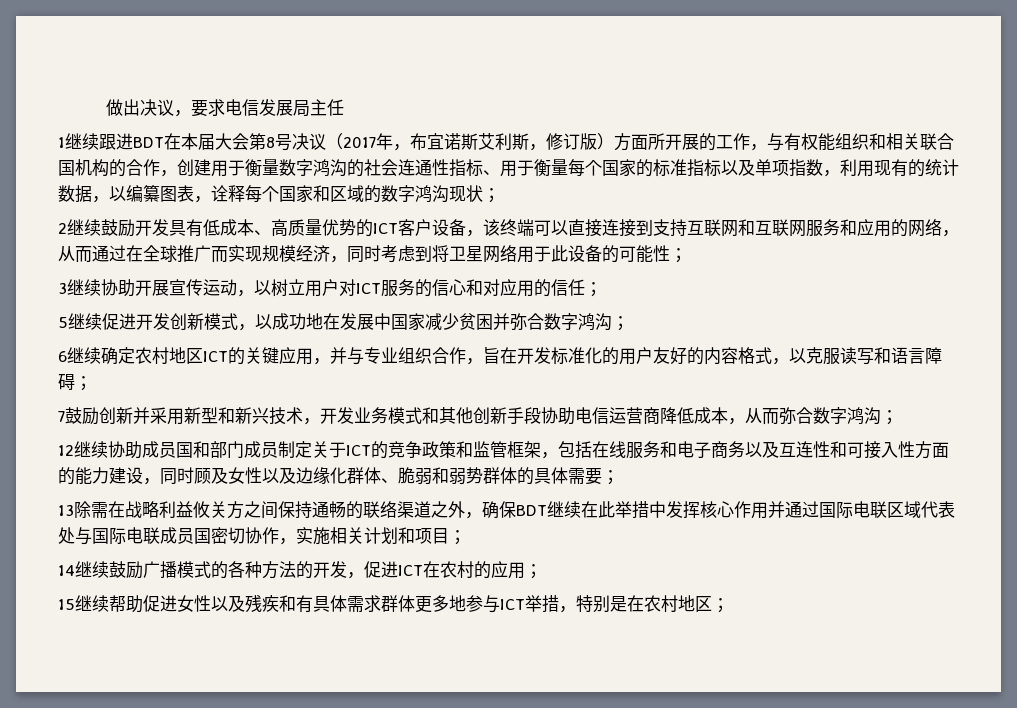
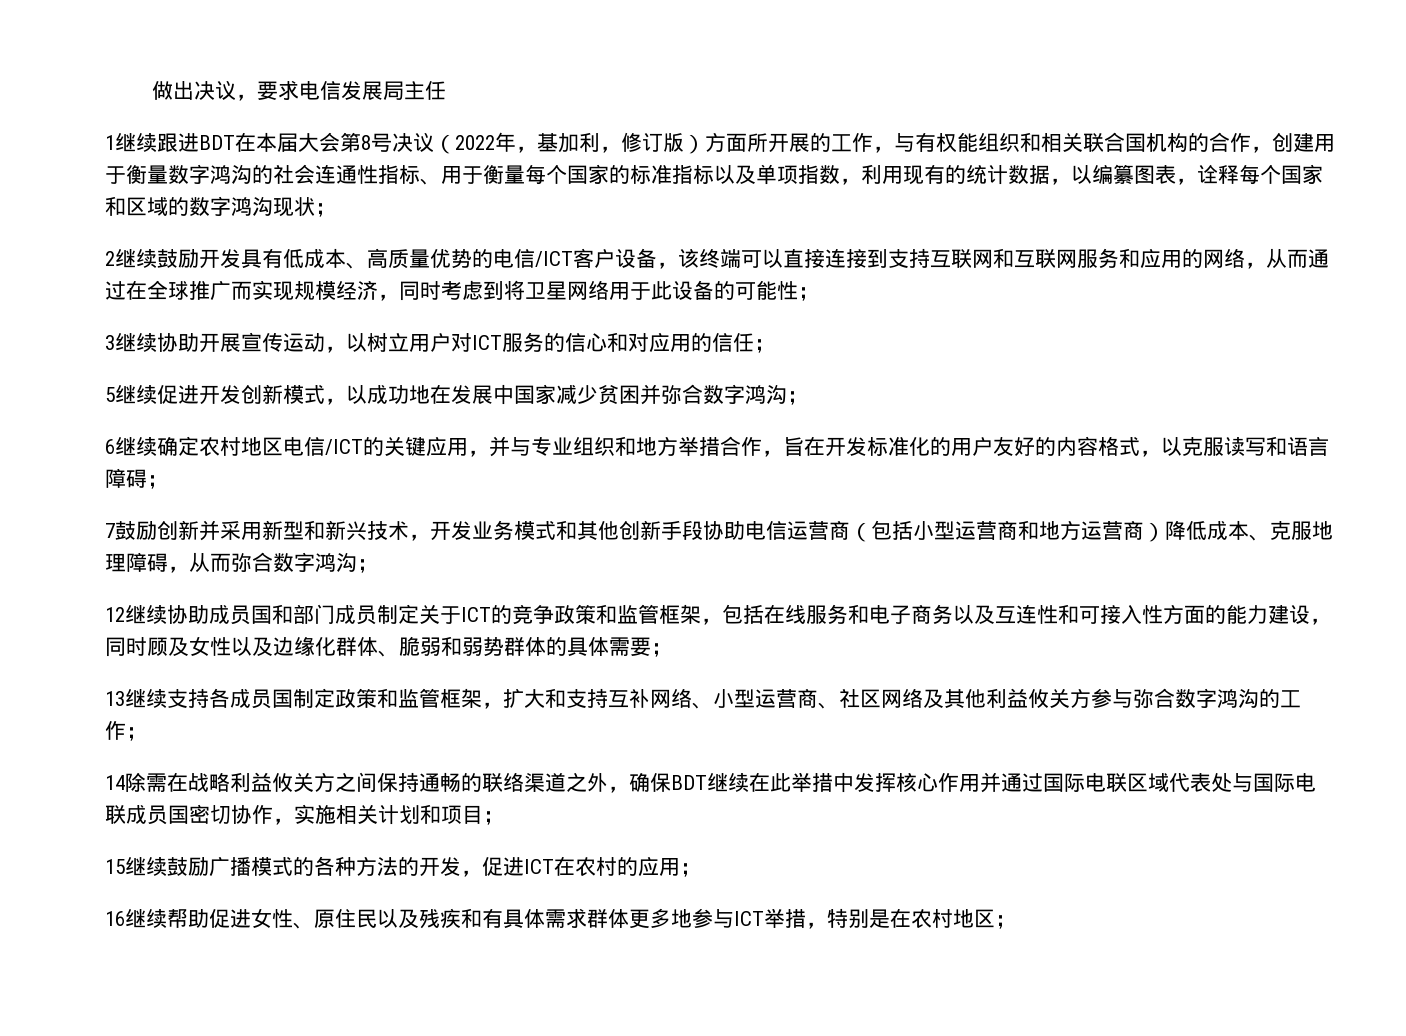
- 1继续跟进BDT在本届大会第8号决议（2017年，布宜诺斯艾利斯，修订版）方面所开展的工作，与有权能组织和相关联合国机构的合作，创建用于衡量数字鸿沟的社会连通性指标、用于衡量每个国家的标准指标以及单项指数，利用现有的统计数据，以编纂图表，诠释每个国家和区域的数字鸿沟现状；
+ 1继续跟进BDT在本届大会第8号决议（2022年，基加利，修订版）方面所开展的工作，与有权能组织和相关联合国机构的合作，创建用于衡量数字鸿沟的社会连通性指标、用于衡量每个国家的标准指标以及单项指数，利用现有的统计数据，以编纂图表，诠释每个国家和区域的数字鸿沟现状；
- 2继续鼓励开发具有低成本、高质量优势的ICT客户设备，该终端可以直接连接到支持互联网和互联网服务和应用的网络，从而通过在全球推广而实现规模经济，同时考虑到将卫星网络用于此设备的可能性；
+ 2继续鼓励开发具有低成本、高质量优势的电信/ICT客户设备，该终端可以直接连接到支持互联网和互联网服务和应用的网络，从而通过在全球推广而实现规模经济，同时考虑到将卫星网络用于此设备的可能性；
- 6继续确定农村地区ICT的关键应用，并与专业组织合作，旨在开发标准化的用户友好的内容格式，以克服读写和语言障碍；
+ 6继续确定农村地区电信/ICT的关键应用，并与专业组织和地方举措合作，旨在开发标准化的用户友好的内容格式，以克服读写和语言障碍；
- 7鼓励创新并采用新型和新兴技术，开发业务模式和其他创新手段协助电信运营商降低成本，从而弥合数字鸿沟；
+ 7鼓励创新并采用新型和新兴技术，开发业务模式和其他创新手段协助电信运营商（包括小型运营商和地方运营商）降低成本、克服地理障碍，从而弥合数字鸿沟；
- 13除需在战略利益攸关方之间保持通畅的联络渠道之外，确保BDT继续在此举措中发挥核心作用并通过国际电联区域代表处与国际电联成员国密切协作，实施相关计划和项目；
+ 13继续支持各成员国制定政策和监管框架，扩大和支持互补网络、小型运营商、社区网络及其他利益攸关方参与弥合数字鸿沟的工作；
+ 14除需在战略利益攸关方之间保持通畅的联络渠道之外，确保BDT继续在此举措中发挥核心作用并通过国际电联区域代表处与国际电联成员国密切协作，实施相关计划和项目；
- 14继续鼓励广播模式的各种方法的开发，促进ICT在农村的应用；
+ 15继续鼓励广播模式的各种方法的开发，促进ICT在农村的应用；
- 15继续帮助促进女性以及残疾和有具体需求群体更多地参与ICT举措，特别是在农村地区；
+ 16继续帮助促进女性、原住民以及残疾和有具体需求群体更多地参与ICT举措，特别是在农村地区；

